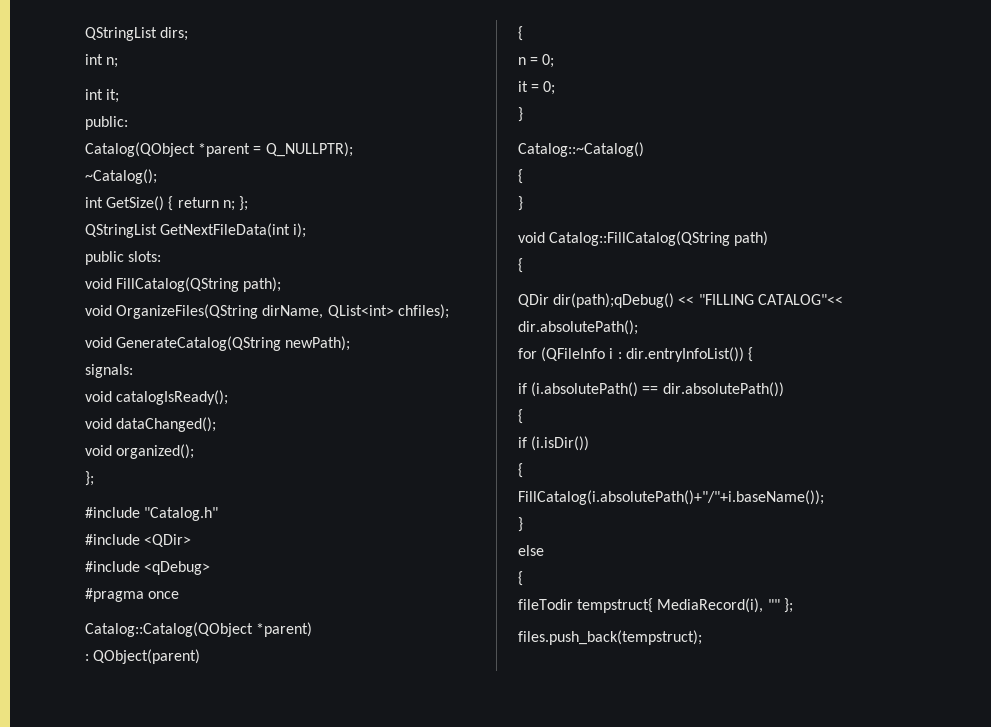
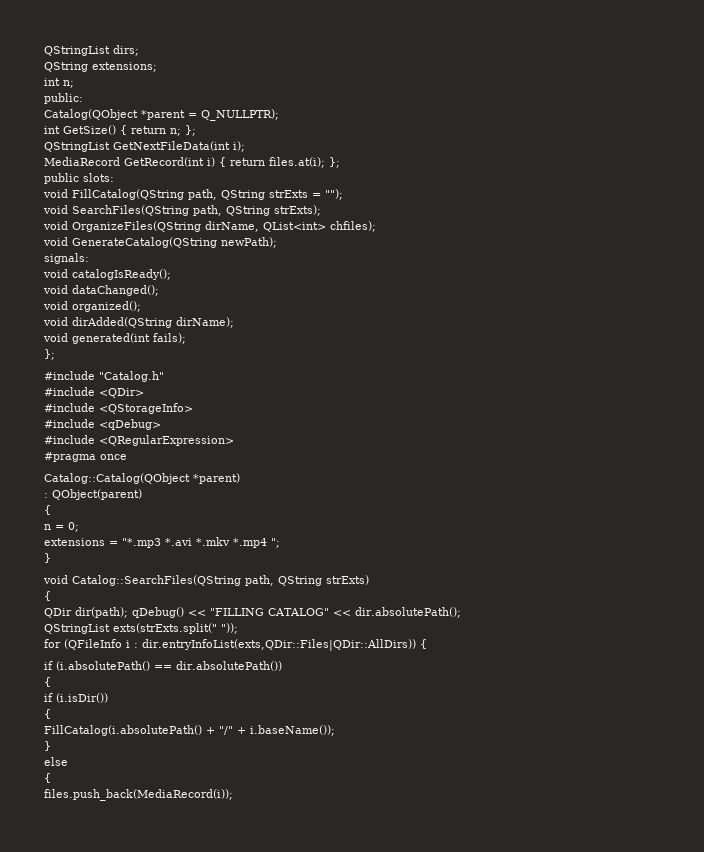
+ QString extensions;
- int it;
- ~Catalog();
+ MediaRecord GetRecord(int i) { return files.at(i); };
  public slots:
- void FillCatalog(QString path);
+ void FillCatalog(QString path, QString strExts = "");
+ void SearchFiles(QString path, QString strExts);
+ void dirAdded(QString dirName);
+ void generated(int fails);
+ #include <QStorageInfo>
+ #include <QRegularExpression>
- it = 0;
+ extensions = "*.mp3 *.avi *.mkv *.mp4 ";
  }
- Catalog::~Catalog()
+ void Catalog::SearchFiles(QString path, QString strExts)
  {
- }
- void Catalog::FillCatalog(QString path)
- {
- QDir dir(path);qDebug() << "FILLING CATALOG"<< dir.absolutePath();
+ QDir dir(path); qDebug() << "FILLING CATALOG" << dir.absolutePath();
+ QStringList exts(strExts.split(" "));
- for (QFileInfo i : dir.entryInfoList()) {
+ for (QFileInfo i : dir.entryInfoList(exts,QDir::Files|QDir::AllDirs)) {
- FillCatalog(i.absolutePath()+"/"+i.baseName());
+ FillCatalog(i.absolutePath() + "/" + i.baseName());
  }
  else
  {
- fileTodir tempstruct{ MediaRecord(i), "" };
- files.push_back(tempstruct);
+ files.push_back(MediaRecord(i));

